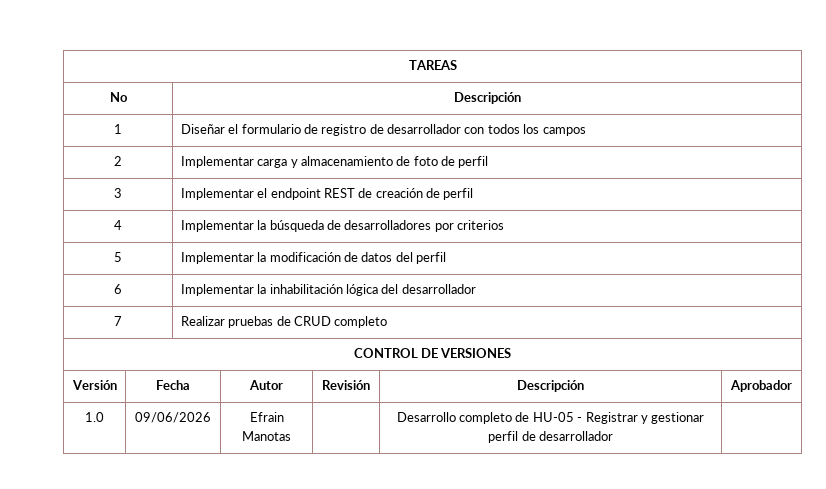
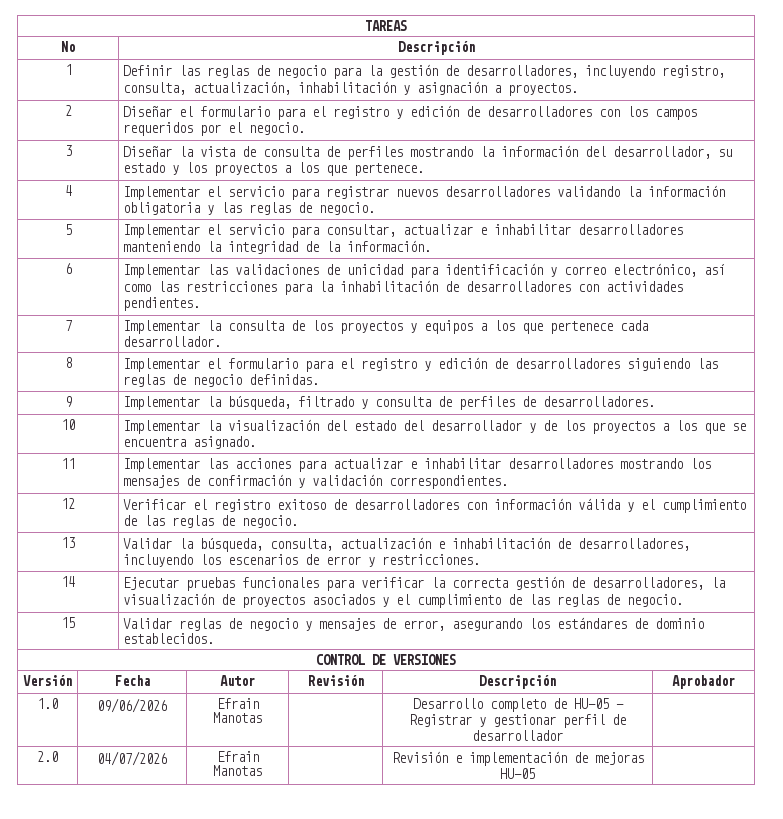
- 1 | Diseñar el formulario de registro de desarrollador con todos los campos
- 2 | Implementar carga y almacenamiento de foto de perfil
- 3 | Implementar el endpoint REST de creación de perfil
- 4 | Implementar la búsqueda de desarrolladores por criterios
- 5 | Implementar la modificación de datos del perfil
- 6 | Implementar la inhabilitación lógica del desarrollador
- 7 | Realizar pruebas de CRUD completo
+ 1 | Definir las reglas de negocio para la gestión de desarrolladores, incluyendo registro, consulta, actualización, inhabilitación y asignación a proyectos.
+ 2 | Diseñar el formulario para el registro y edición de desarrolladores con los campos requeridos por el negocio.
+ 3 | Diseñar la vista de consulta de perfiles mostrando la información del desarrollador, su estado y los proyectos a los que pertenece.
+ 4 | Implementar el servicio para registrar nuevos desarrolladores validando la información obligatoria y las reglas de negocio.
+ 5 | Implementar el servicio para consultar, actualizar e inhabilitar desarrolladores manteniendo la integridad de la información.
+ 6 | Implementar las validaciones de unicidad para identificación y correo electrónico, así como las restricciones para la inhabilitación de desarrolladores con actividades pendientes.
+ 7 | Implementar la consulta de los proyectos y equipos a los que pertenece cada desarrollador.
+ 8 | Implementar el formulario para el registro y edición de desarrolladores siguiendo las reglas de negocio definidas.
+ 9 | Implementar la búsqueda, filtrado y consulta de perfiles de desarrolladores.
+ 10 | Implementar la visualización del estado del desarrollador y de los proyectos a los que se encuentra asignado.
+ 11 | Implementar las acciones para actualizar e inhabilitar desarrolladores mostrando los mensajes de confirmación y validación correspondientes.
+ 12 | Verificar el registro exitoso de desarrolladores con información válida y el cumplimiento de las reglas de negocio.
+ 13 | Validar la búsqueda, consulta, actualización e inhabilitación de desarrolladores, incluyendo los escenarios de error y restricciones.
+ 14 | Ejecutar pruebas funcionales para verificar la correcta gestión de desarrolladores, la visualización de proyectos asociados y el cumplimiento de las reglas de negocio.
+ 15 | Validar reglas de negocio y mensajes de error, asegurando los estándares de dominio establecidos.
+ 2.0 | 04/07/2026 | Efrain Manotas | | Revisión e implementación de mejoras HU-05 |

